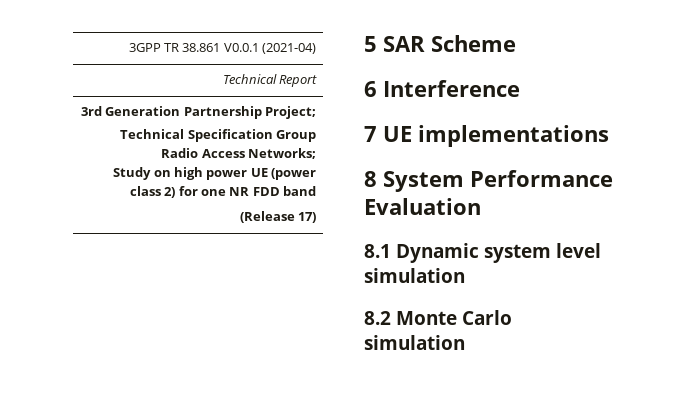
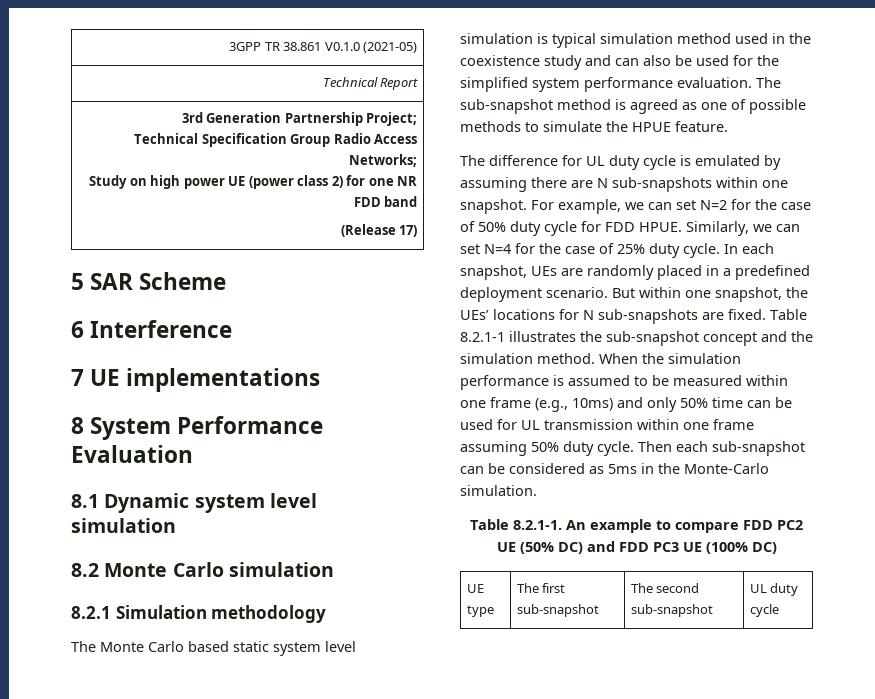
- 3GPP TR 38.861 V0.0.1 (2021-04)
+ 3GPP TR 38.861 V0.1.0 (2021-05)
+ 8.2.1 Simulation methodology
+ The Monte Carlo based static system level simulation is typical simulation method used in the coexistence study and can also be used for the simplified system performance evaluation. The sub-snapshot method is agreed as one of possible methods to simulate the HPUE feature.
+ The difference for UL duty cycle is emulated by assuming there are N sub-snapshots within one snapshot. For example, we can set N=2 for the case of 50% duty cycle for FDD HPUE. Similarly, we can set N=4 for the case of 25% duty cycle. In each snapshot, UEs are randomly placed in a predefined deployment scenario. But within one snapshot, the UEs’ locations for N sub-snapshots are fixed. Table 8.2.1-1 illustrates the sub-snapshot concept and the simulation method. When the simulation performance is assumed to be measured within one frame (e.g., 10ms) and only 50% time can be used for UL transmission within one frame assuming 50% duty cycle. Then each sub-snapshot can be considered as 5ms in the Monte-Carlo simulation.
+ Table 8.2.1-1. An example to compare FDD PC2 UE (50% DC) and FDD PC3 UE (100% DC)
+ UE type | The first sub-snapshot | The second sub-snapshot | UL duty cycle

